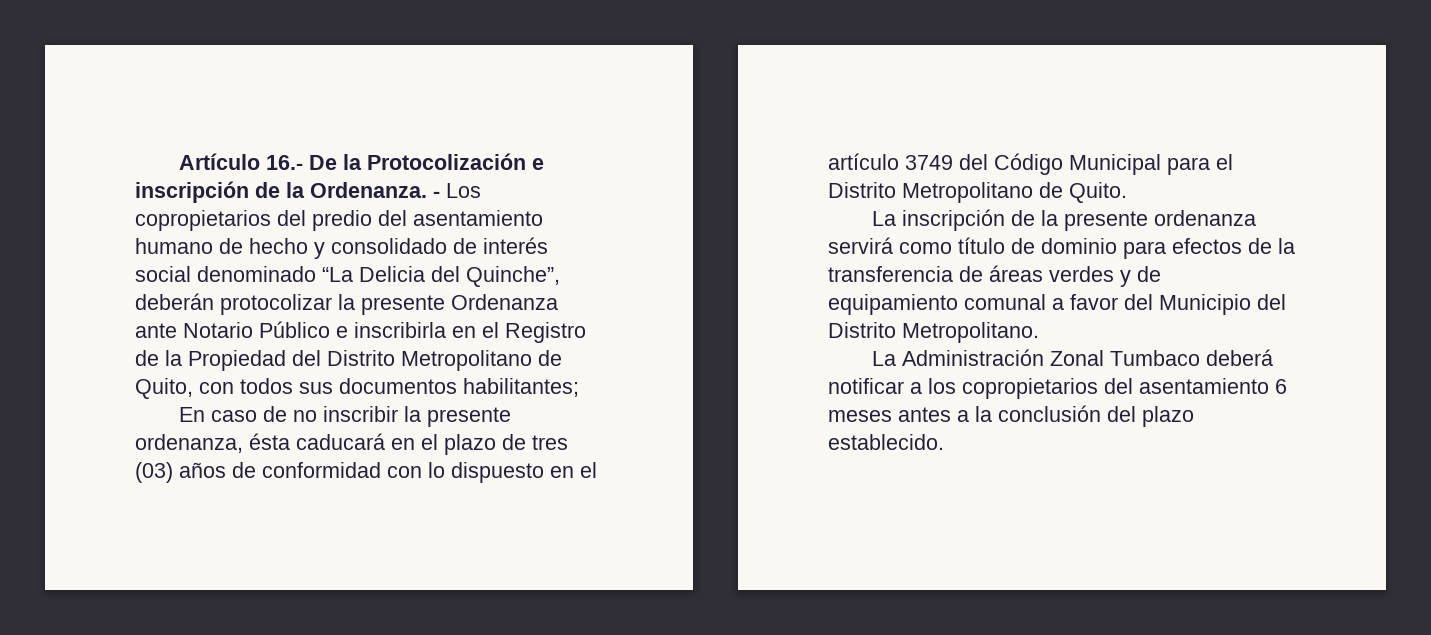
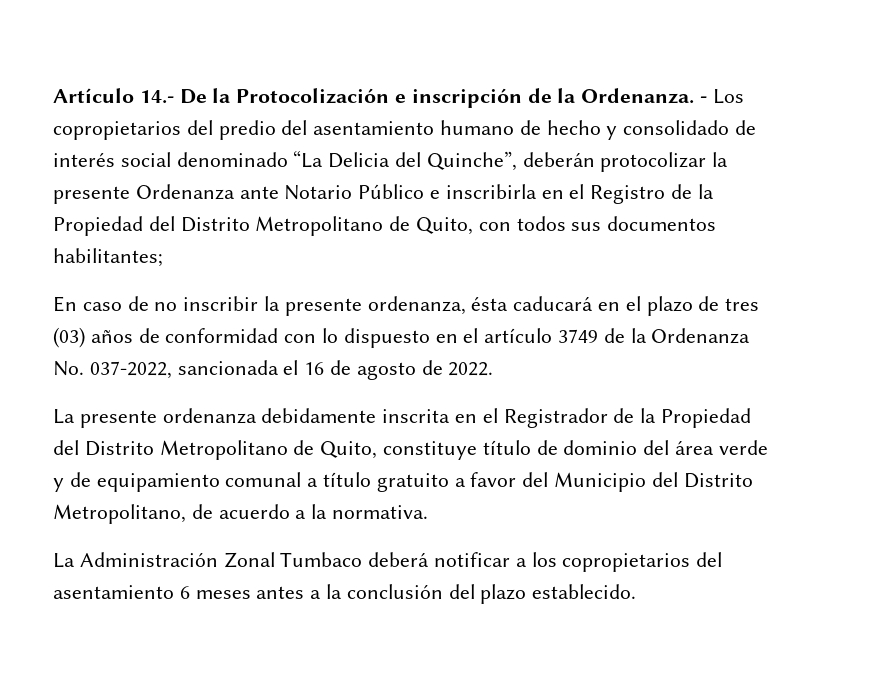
- Artículo 16.- De la Protocolización e inscripción de la Ordenanza.
+ Artículo 14.- De la Protocolización e inscripción de la Ordenanza.
- En caso de no inscribir la presente ordenanza, ésta caducará en el plazo de tres (03) años de conformidad con lo dispuesto en el artículo 3749 del Código Municipal para el Distrito Metropolitano de Quito.
- La inscripción de la presente ordenanza servirá como título de dominio para efectos de la transferencia de áreas verdes y de equipamiento comunal a favor del Municipio del Distrito Metropolitano.
+ En caso de no inscribir la presente ordenanza, ésta caducará en el plazo de tres (03) años de conformidad con lo dispuesto en el artículo 3749 de la Ordenanza No. 037-2022, sancionada el 16 de agosto de 2022.
+ La presente ordenanza debidamente inscrita en el Registrador de la Propiedad del Distrito Metropolitano de Quito, constituye título de dominio del área verde y de equipamiento comunal a título gratuito a favor del Municipio del Distrito Metropolitano, de acuerdo a la normativa.

